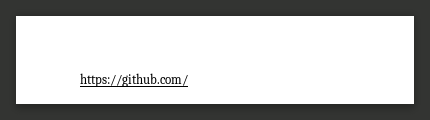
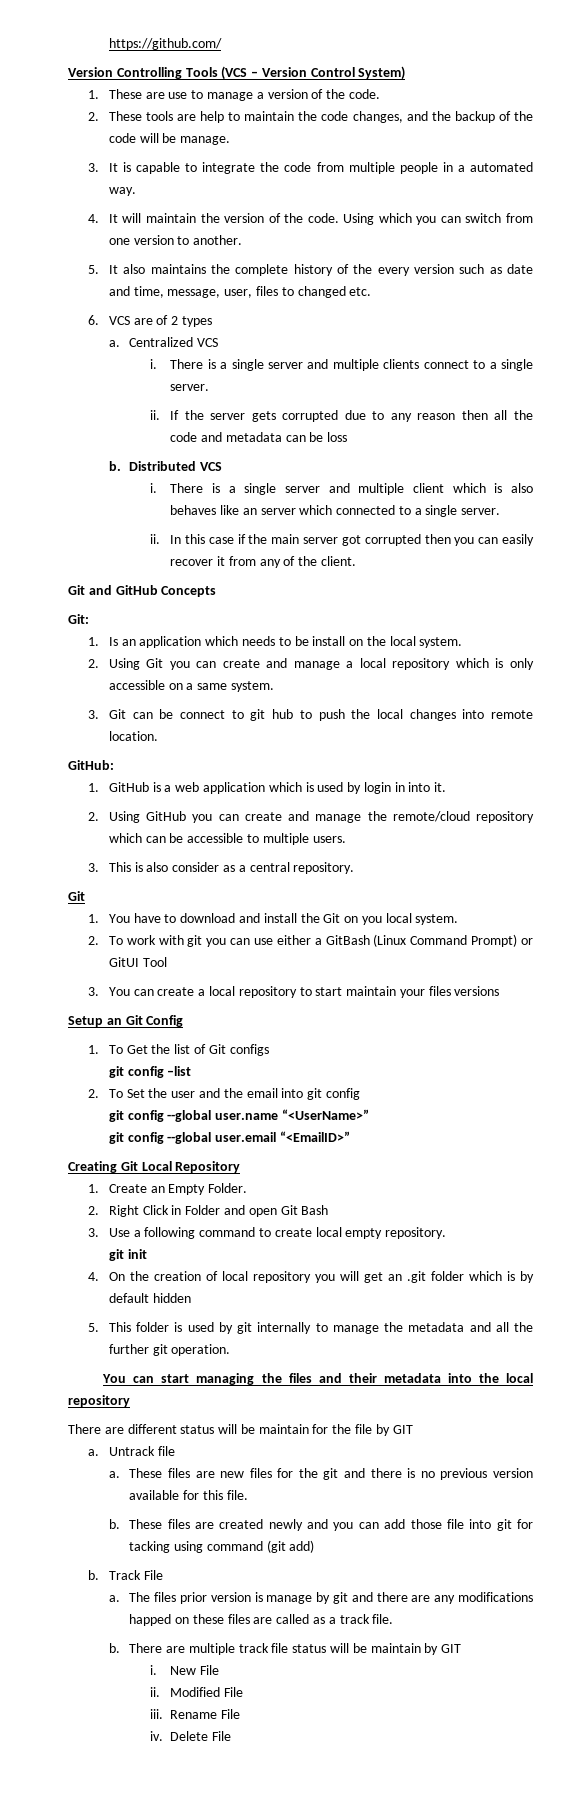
+ Version Controlling Tools (VCS – Version Control System)
+ 1. These are use to manage a version of the code.
+ 2. These tools are help to maintain the code changes, and the backup of the code will be manage.
+ 3. It is capable to integrate the code from multiple people in a automated way.
+ 4. It will maintain the version of the code. Using which you can switch from one version to another.
+ 5. It also maintains the complete history of the every version such as date and time, message, user, files to changed etc.
+ 6. VCS are of 2 types
+ a. Centralized VCS
+ i. There is a single server and multiple clients connect to a single server.
+ ii. If the server gets corrupted due to any reason then all the code and metadata can be loss
+ b. Distributed VCS
+ i. There is a single server and multiple client which is also behaves like an server which connected to a single server.
+ ii. In this case if the main server got corrupted then you can easily recover it from any of the client.
+ Git and GitHub Concepts
+ Git:
+ 1. Is an application which needs to be install on the local system.
+ 2. Using Git you can create and manage a local repository which is only accessible on a same system.
+ 3. Git can be connect to git hub to push the local changes into remote location.
+ GitHub:
+ 1. GitHub is a web application which is used by login in into it.
+ 2. Using GitHub you can create and manage the remote/cloud repository which can be accessible to multiple users.
+ 3. This is also consider as a central repository.
+ Git
+ 1. You have to download and install the Git on you local system.
+ 2. To work with git you can use either a GitBash (Linux Command Prompt) or GitUI Tool
+ 3. You can create a local repository to start maintain your files versions
+ Setup an Git Config
+ 1. To Get the list of Git configs
+ git config –list
+ 2. To Set the user and the email into git config
+ git config --global user.name “<UserName>”
+ git config --global user.email “<EmailID>”
+ Creating Git Local Repository
+ 1. Create an Empty Folder.
+ 2. Right Click in Folder and open Git Bash
+ 3. Use a following command to create local empty repository.
+ git init
+ 4. On the creation of local repository you will get an .git folder which is by default hidden
+ 5. This folder is used by git internally to manage the metadata and all the further git operation.
+ You can start managing the files and their metadata into the local repository
+ There are different status will be maintain for the file by GIT
+ a. Untrack file
+ a. These files are new files for the git and there is no previous version available for this file.
+ b. These files are created newly and you can add those file into git for tacking using command (git add)
+ b. Track File
+ a. The files prior version is manage by git and there are any modifications happed on these files are called as a track file.
+ b. There are multiple track file status will be maintain by GIT
+ i. New File
+ ii. Modified File
+ iii. Rename File
+ iv. Delete File

